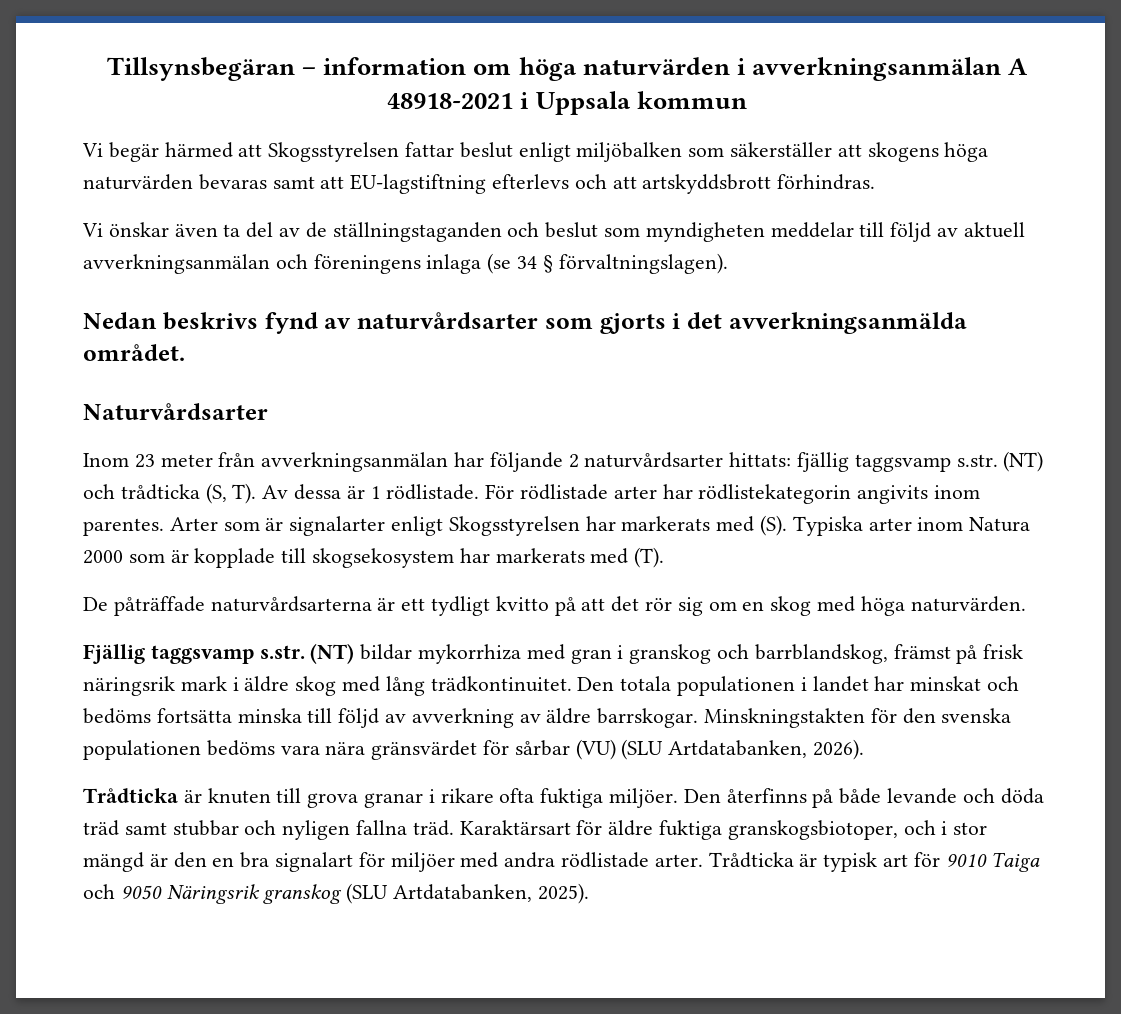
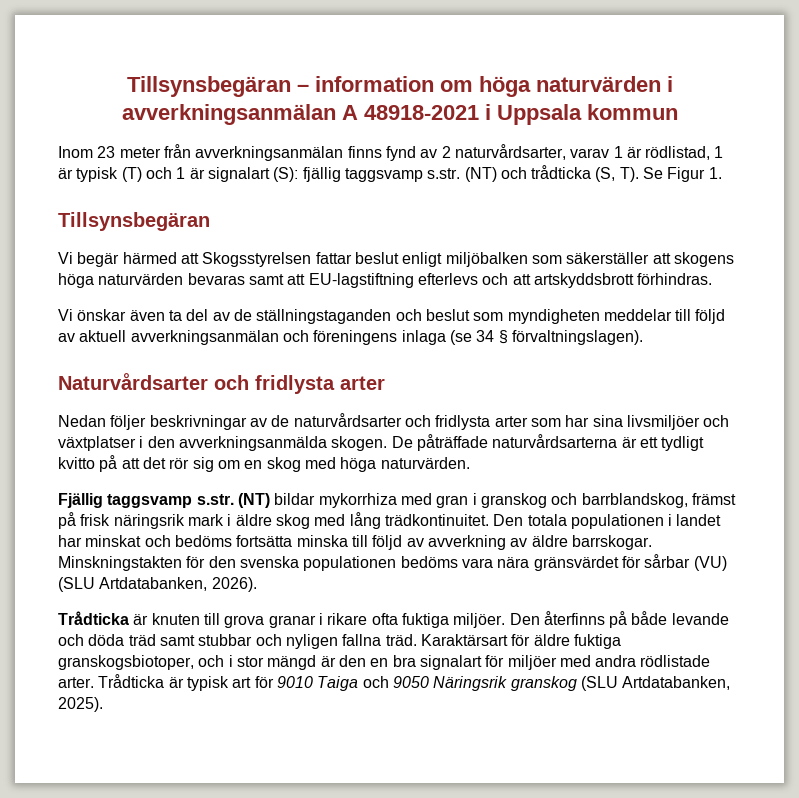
+ Inom 23 meter från avverkningsanmälan finns fynd av 2 naturvårdsarter, varav 1 är rödlistad, 1 är typisk (T) och 1 är signalart (S): fjällig taggsvamp s.str. (NT) och trådticka (S, T). Se Figur 1.
+ Tillsynsbegäran
- Nedan beskrivs fynd av naturvårdsarter som gjorts i det avverkningsanmälda området.
- Naturvårdsarter
- Inom 23 meter från avverkningsanmälan har följande 2 naturvårdsarter hittats: fjällig taggsvamp s.str. (NT) och trådticka (S, T). Av dessa är 1 rödlistade. För rödlistade arter har rödlistekategorin angivits inom parentes. Arter som är signalarter enligt Skogsstyrelsen har markerats med (S). Typiska arter inom Natura 2000 som är kopplade till skogsekosystem har markerats med (T).
- De påträffade naturvårdsarterna är ett tydligt kvitto på att det rör sig om en skog med höga naturvärden.
+ Naturvårdsarter och fridlysta arter
+ Nedan följer beskrivningar av de naturvårdsarter och fridlysta arter som har sina livsmiljöer och växtplatser i den avverkningsanmälda skogen. De påträffade naturvårdsarterna är ett tydligt kvitto på att det rör sig om en skog med höga naturvärden.

